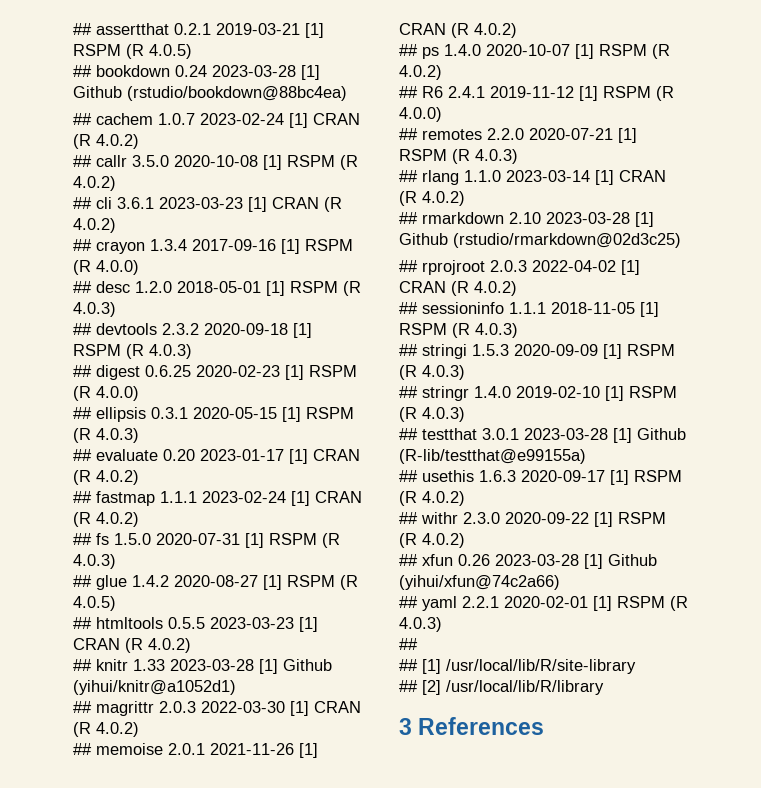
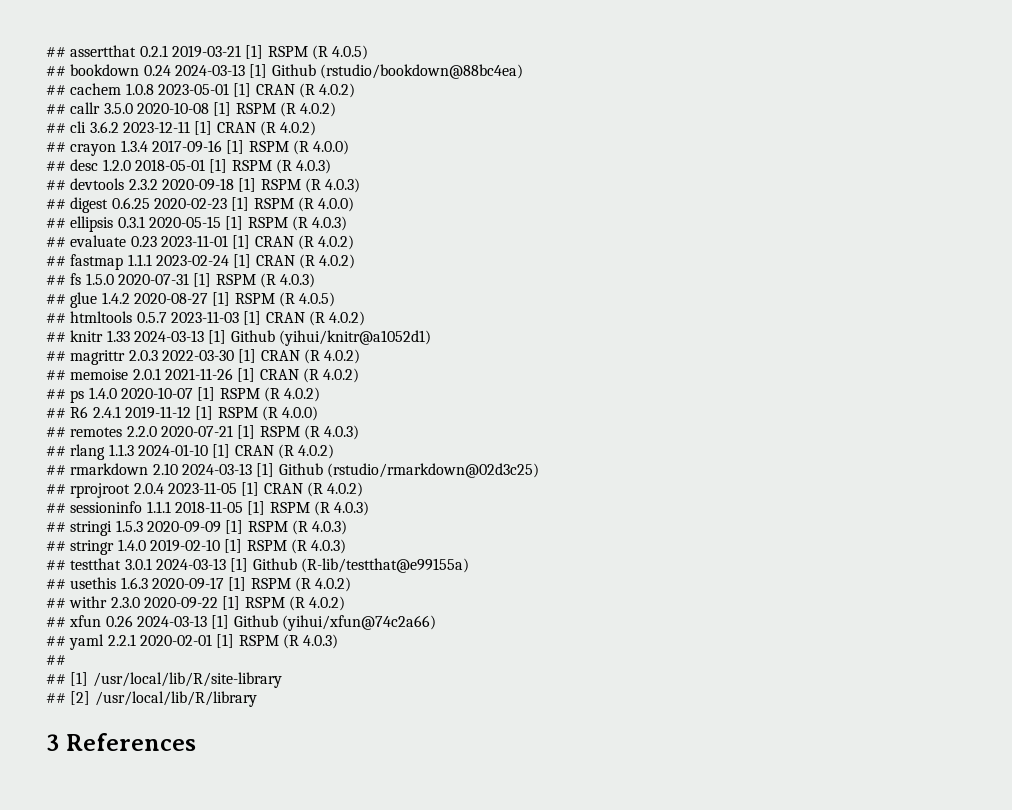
- ## bookdown 0.24 2023-03-28 [1] Github (rstudio/bookdown@88bc4ea)
+ ## bookdown 0.24 2024-03-13 [1] Github (rstudio/bookdown@88bc4ea)
- ## cachem 1.0.7 2023-02-24 [1] CRAN (R 4.0.2)
+ ## cachem 1.0.8 2023-05-01 [1] CRAN (R 4.0.2)
- ## cli 3.6.1 2023-03-23 [1] CRAN (R 4.0.2)
+ ## cli 3.6.2 2023-12-11 [1] CRAN (R 4.0.2)
- ## evaluate 0.20 2023-01-17 [1] CRAN (R 4.0.2)
+ ## evaluate 0.23 2023-11-01 [1] CRAN (R 4.0.2)
- ## htmltools 0.5.5 2023-03-23 [1] CRAN (R 4.0.2)
+ ## htmltools 0.5.7 2023-11-03 [1] CRAN (R 4.0.2)
- ## knitr 1.33 2023-03-28 [1] Github (yihui/knitr@a1052d1)
+ ## knitr 1.33 2024-03-13 [1] Github (yihui/knitr@a1052d1)
- ## rlang 1.1.0 2023-03-14 [1] CRAN (R 4.0.2)
+ ## rlang 1.1.3 2024-01-10 [1] CRAN (R 4.0.2)
- ## rmarkdown 2.10 2023-03-28 [1] Github (rstudio/rmarkdown@02d3c25)
+ ## rmarkdown 2.10 2024-03-13 [1] Github (rstudio/rmarkdown@02d3c25)
- ## rprojroot 2.0.3 2022-04-02 [1] CRAN (R 4.0.2)
+ ## rprojroot 2.0.4 2023-11-05 [1] CRAN (R 4.0.2)
- ## testthat 3.0.1 2023-03-28 [1] Github (R-lib/testthat@e99155a)
+ ## testthat 3.0.1 2024-03-13 [1] Github (R-lib/testthat@e99155a)
- ## xfun 0.26 2023-03-28 [1] Github (yihui/xfun@74c2a66)
+ ## xfun 0.26 2024-03-13 [1] Github (yihui/xfun@74c2a66)

